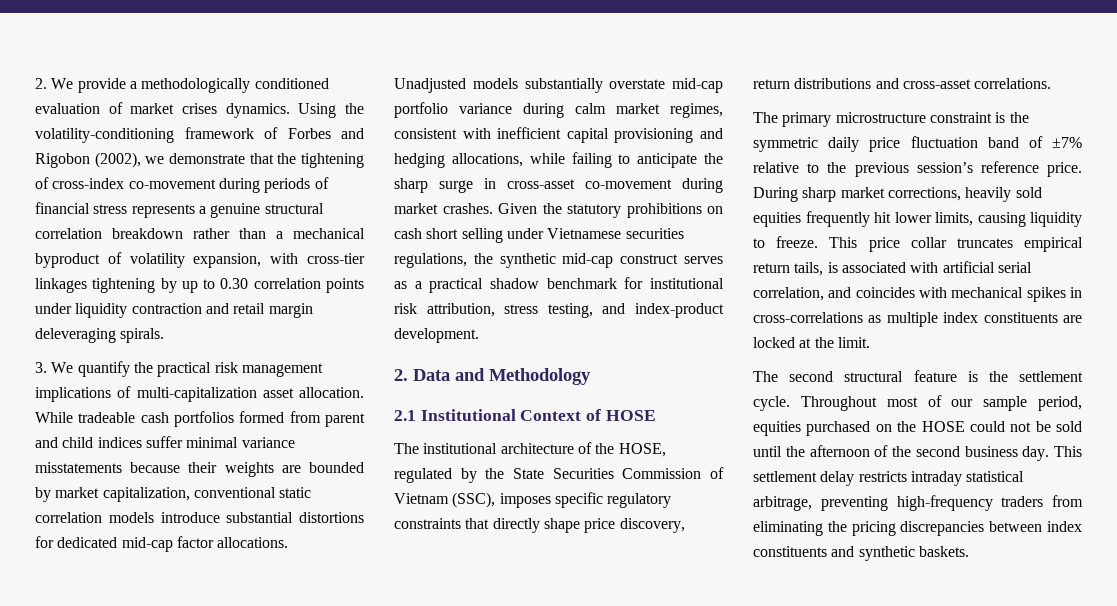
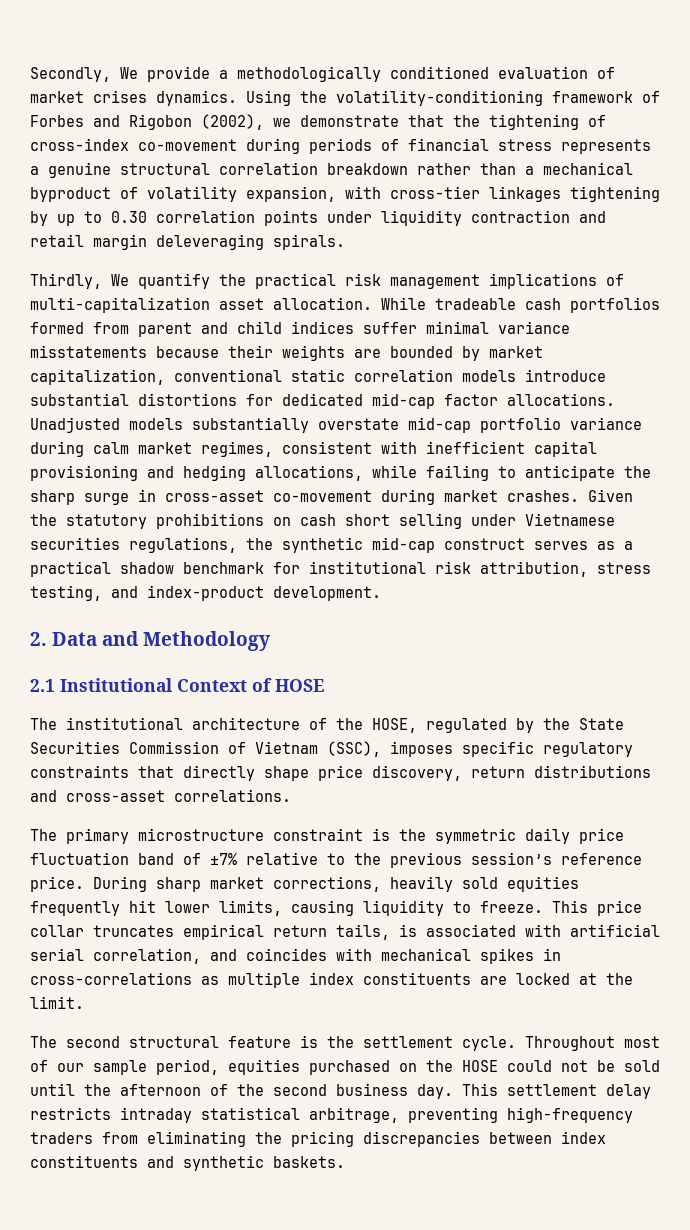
- 2. We provide a methodologically conditioned evaluation of market crises dynamics.
+ Secondly, We provide a methodologically conditioned evaluation of market crises dynamics.
- 3. We quantify the practical risk management implications of multi-capitalization asset allocation.
+ Thirdly, We quantify the practical risk management implications of multi-capitalization asset allocation.

